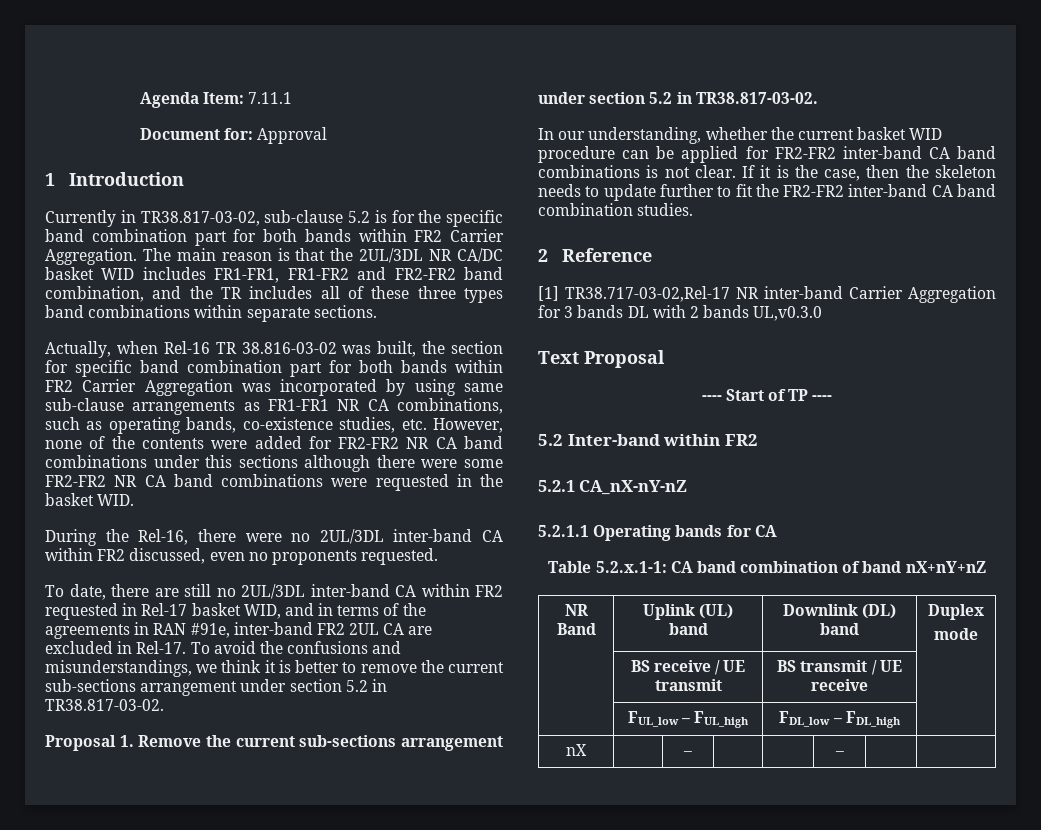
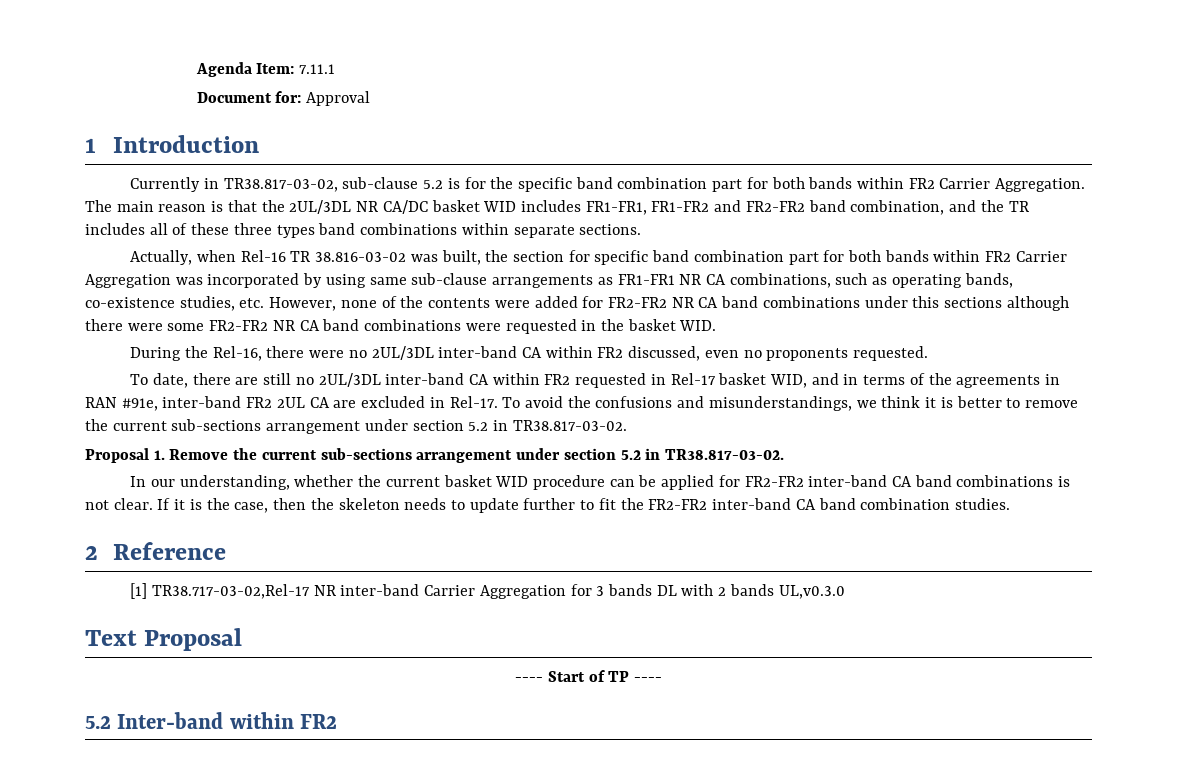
- 5.2.1 CA_nX-nY-nZ
- 5.2.1.1 Operating bands for CA
- Table 5.2.x.1-1: CA band combination of band nX+nY+nZ
- NR Band | Uplink (UL) band | Downlink (DL) band | Duplex
- mode
- | BS receive / UE transmit | BS transmit / UE receive |
- | FUL_low – FUL_high | FDL_low – FDL_high |
- nX | | – | | | – | |

